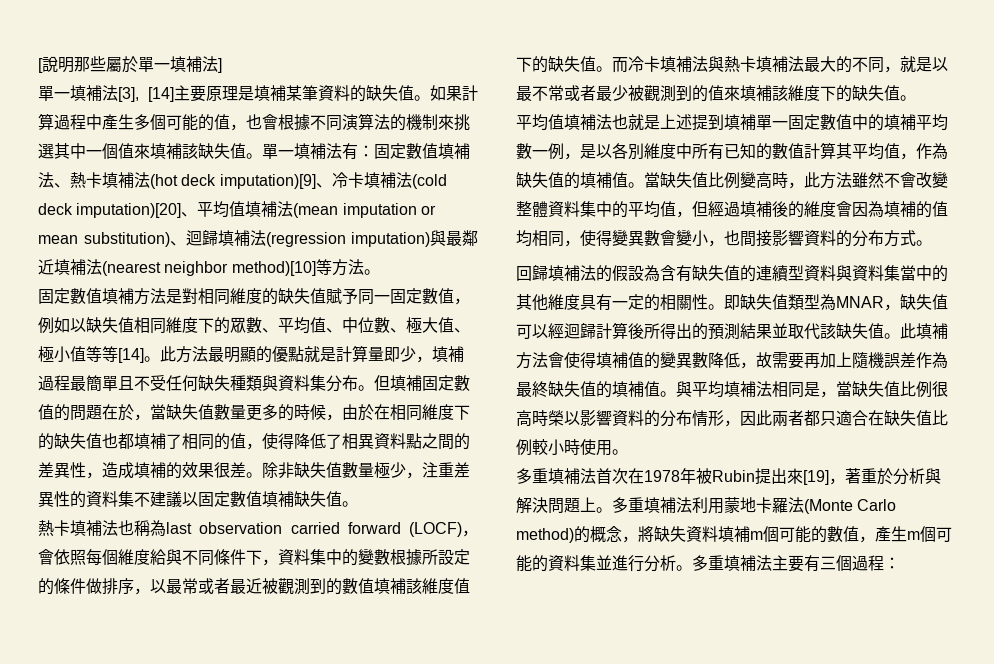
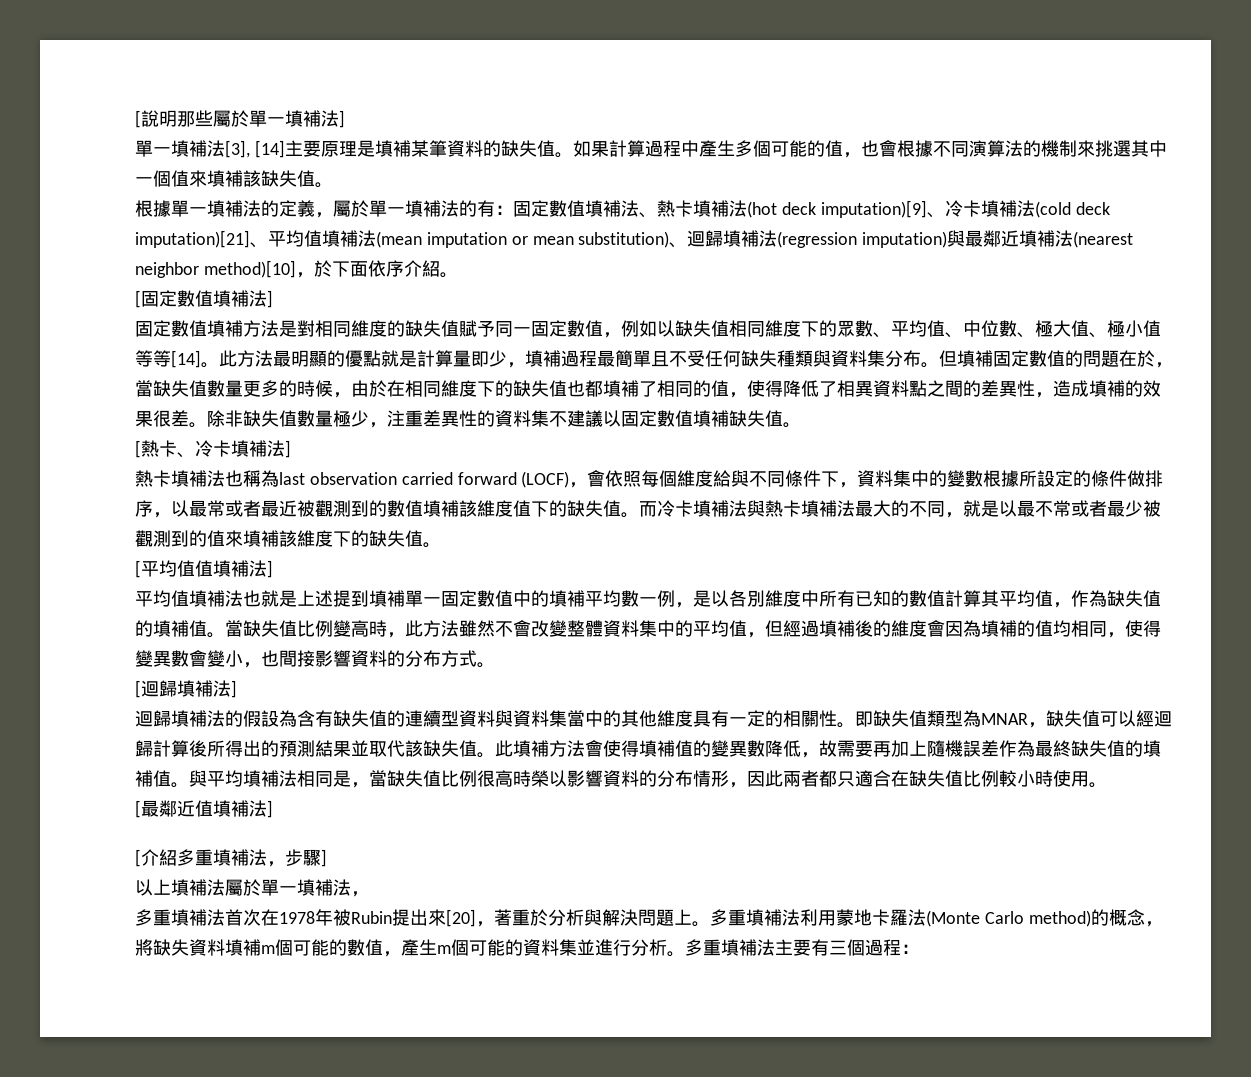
- 如果計算過程中產生多個可能的值，也會根據不同演算法的機制來挑選其中一個值來填補該缺失值。單一填補法有：固定數值填補法、熱卡填補法(hot deck imputation)[9]、冷卡填補法(cold deck imputation)[20]、平均值填補法(mean imputation or mean substitution)、迴歸填補法(regression imputation)與最鄰近填補法(nearest neighbor method)[10]等方法。
+ 如果計算過程中產生多個可能的值，也會根據不同演算法的機制來挑選其中一個值來填補該缺失值。
+ 根據單一填補法的定義，屬於單一填補法的有：固定數值填補法、熱卡填補法(hot deck imputation)[9]、冷卡填補法(cold deck imputation)[21]、平均值填補法(mean imputation or mean substitution)、迴歸填補法(regression imputation)與最鄰近填補法(nearest neighbor method)[10]，於下面依序介紹。
+ [固定數值填補法]
+ [熱卡、冷卡填補法]
+ [平均值值填補法]
- 回歸填補法的假設為含有缺失值的連續型資料與資料集當中的其他維度具有一定的相關性。
+ [迴歸填補法]
+ 迴歸填補法的假設為含有缺失值的連續型資料與資料集當中的其他維度具有一定的相關性。
+ [最鄰近值填補法]
+ [介紹多重填補法，步驟]
+ 以上填補法屬於單一填補法，
- 多重填補法首次在1978年被Rubin提出來[19]，著重於分析與解決問題上。
+ 多重填補法首次在1978年被Rubin提出來[20]，著重於分析與解決問題上。

